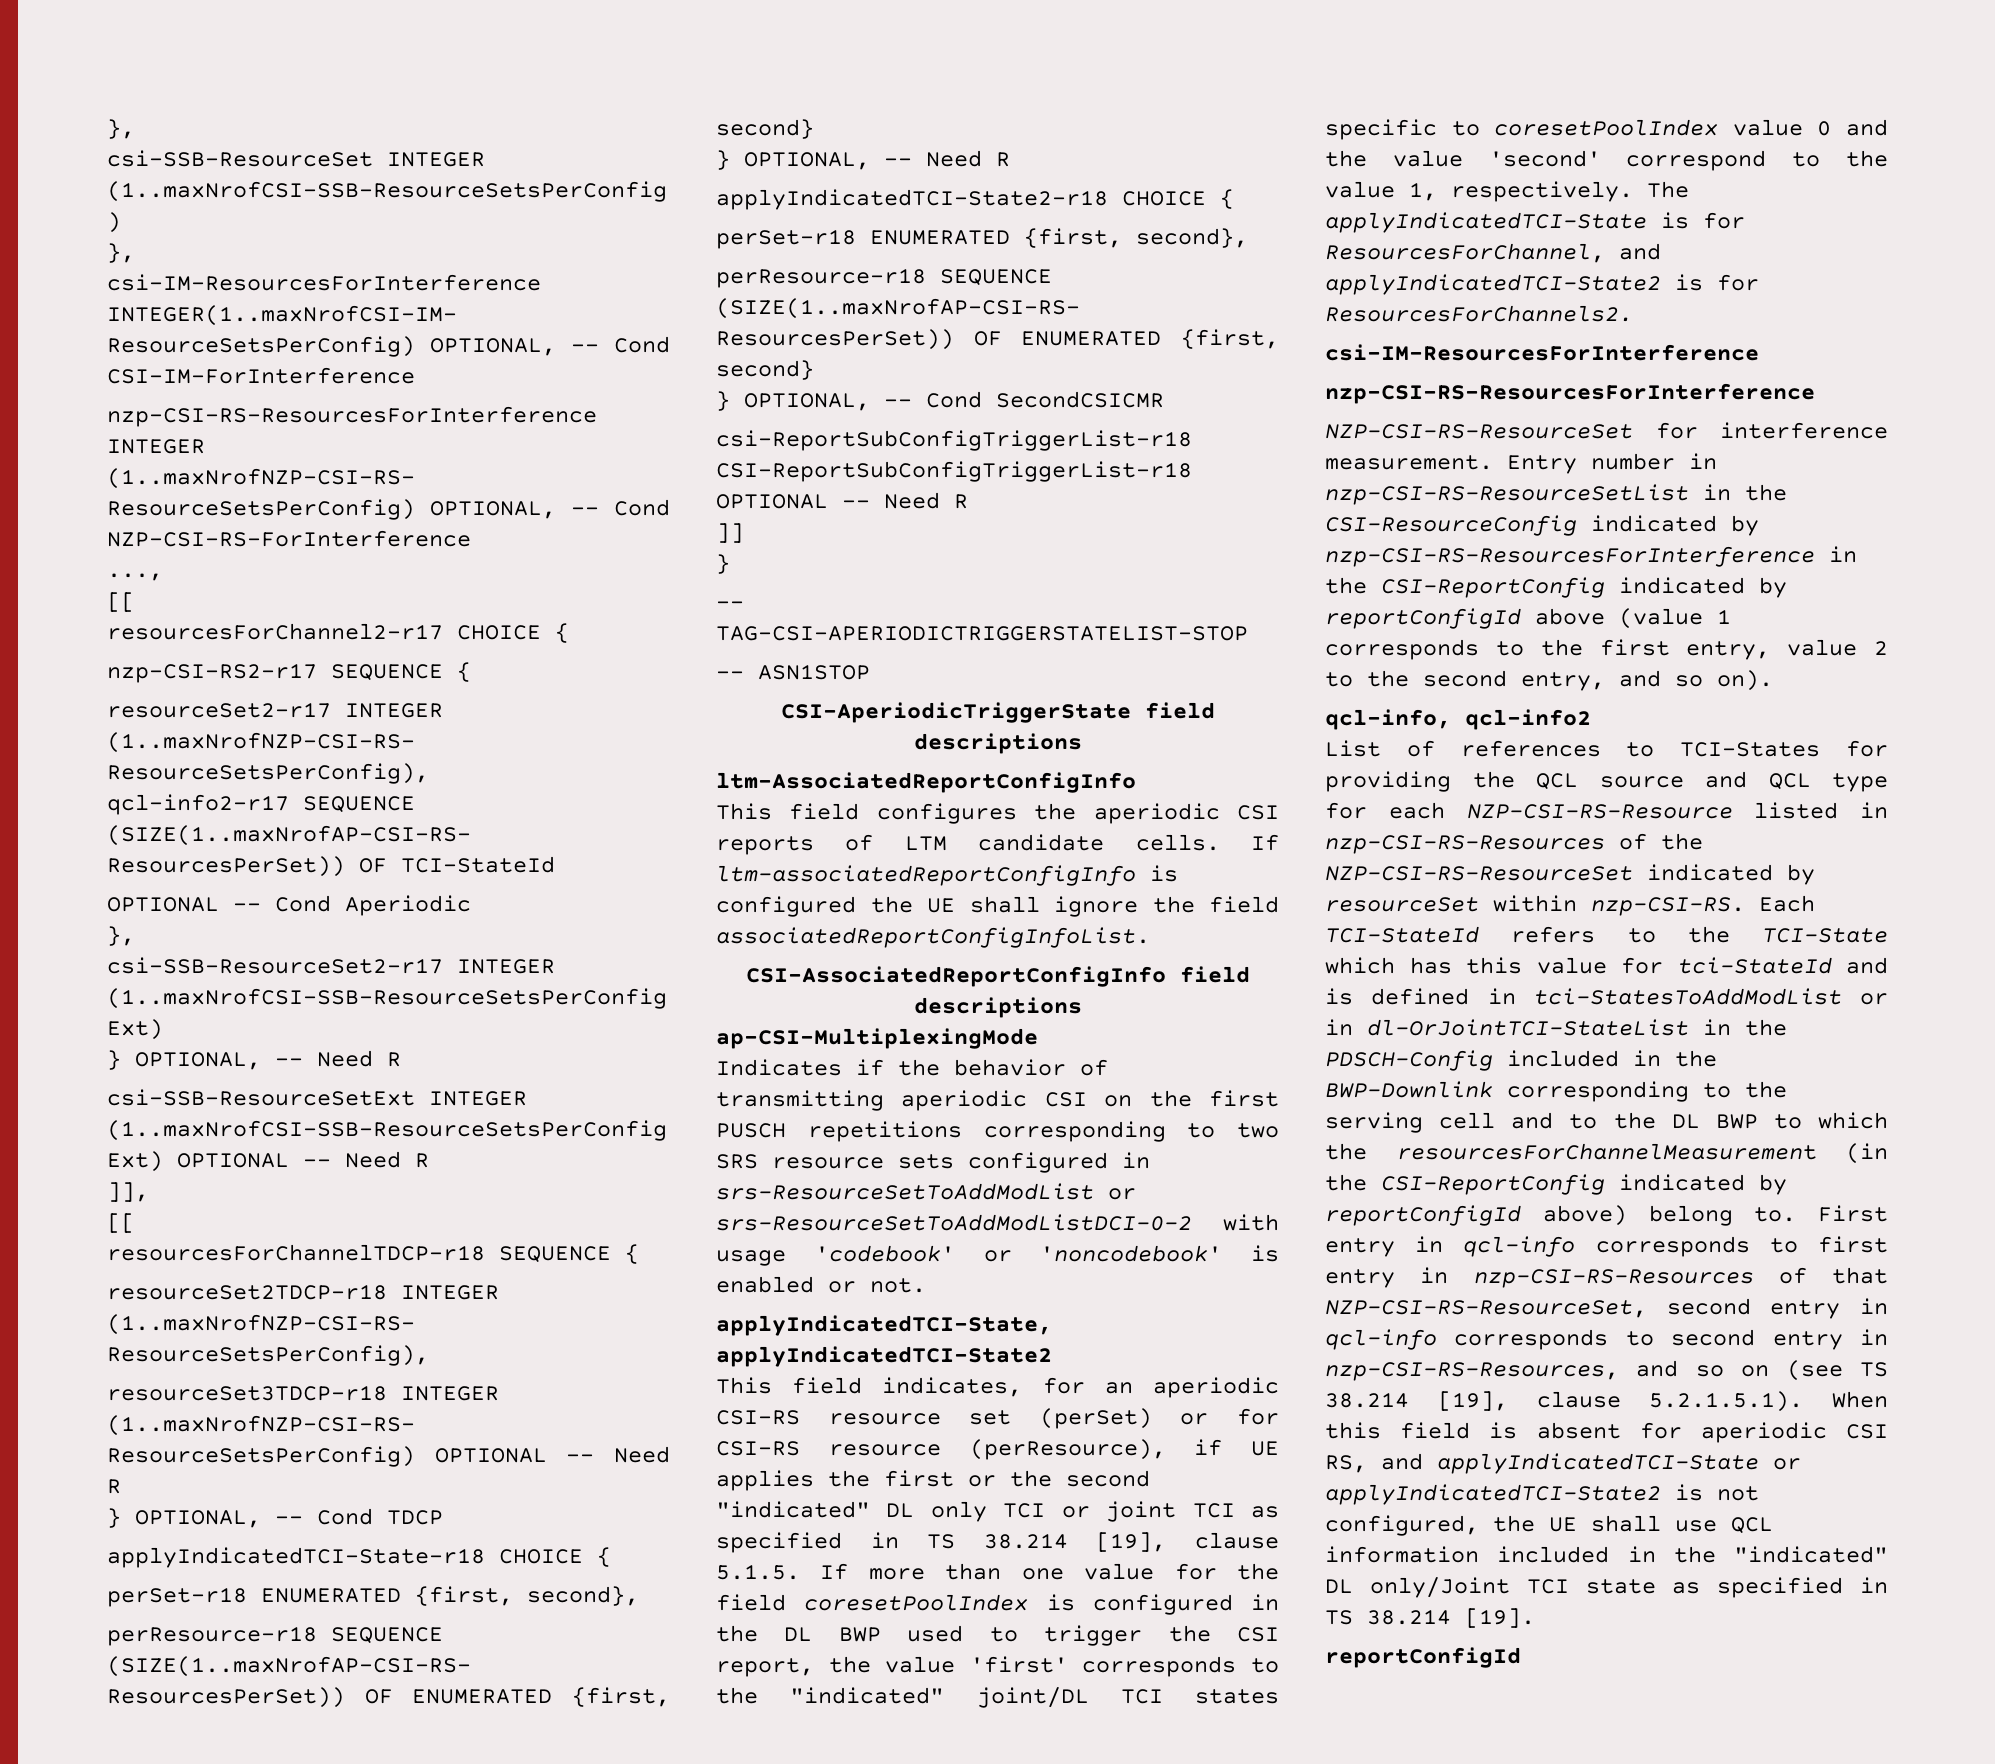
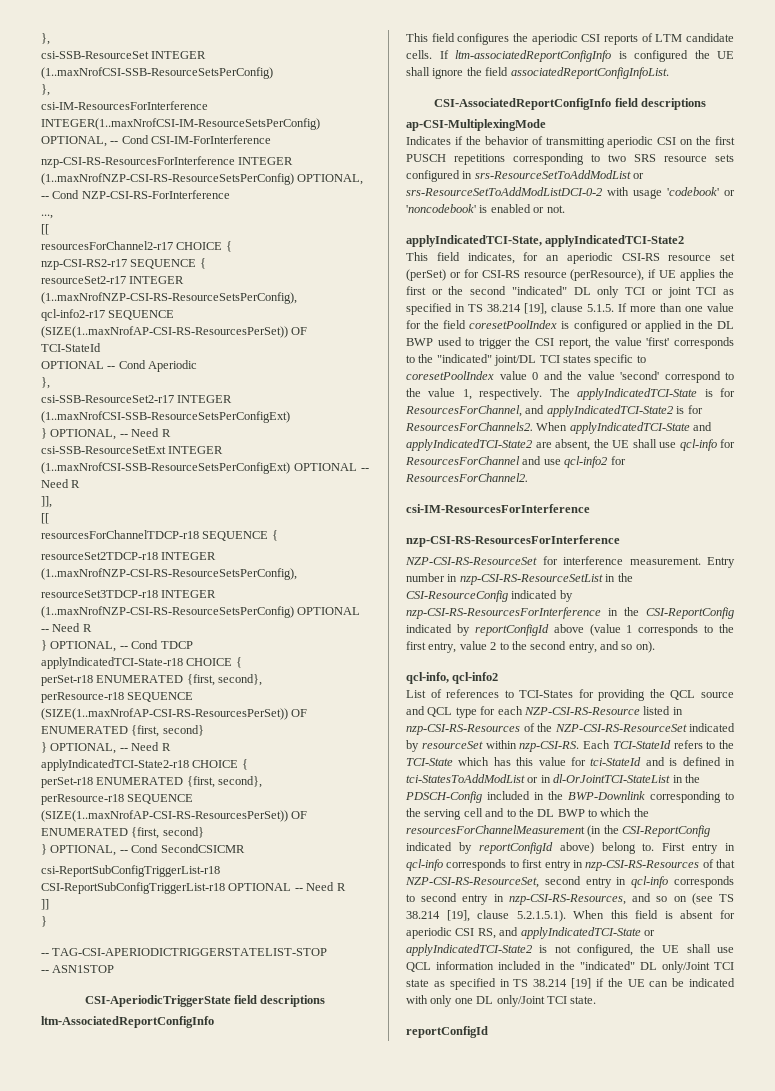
- This field indicates, for an aperiodic CSI-RS resource set (perSet) or for CSI-RS resource (perResource), if UE applies the first or the second "indicated" DL only TCI or joint TCI as specified in TS 38.214 [19], clause 5.1.5. If more than one value for the field coresetPoolIndex is configured in the DL BWP used to trigger the CSI report, the value 'first' corresponds to the "indicated" joint/DL TCI states specific to coresetPoolIndex value 0 and the value 'second' correspond to the value 1, respectively.
+ This field indicates, for an aperiodic CSI-RS resource set (perSet) or for CSI-RS resource (perResource), if UE applies the first or the second "indicated" DL only TCI or joint TCI as specified in TS 38.214 [19], clause 5.1.5. If more than one value for the field coresetPoolIndex is configured or applied in the DL BWP used to trigger the CSI report, the value 'first' corresponds to the "indicated" joint/DL TCI states specific to coresetPoolIndex value 0 and the value 'second' correspond to the value 1, respectively.
+ When applyIndicatedTCI-State and applyIndicatedTCI-State2 are absent, the UE shall use qcl-info for ResourcesForChannel and use qcl-info2 for ResourcesForChannel2.
- First entry in qcl-info corresponds to first entry in nzp-CSI-RS-Resources of that NZP-CSI-RS-ResourceSet, second entry in qcl-info corresponds to second entry in nzp-CSI-RS-Resources, and so on (see TS 38.214 [19], clause 5.2.1.5.1). When this field is absent for aperiodic CSI RS, and applyIndicatedTCI-State or applyIndicatedTCI-State2 is not configured, the UE shall use QCL information included in the "indicated" DL only/Joint TCI state as specified in TS 38.214 [19].
+ First entry in qcl-info corresponds to first entry in nzp-CSI-RS-Resources of that NZP-CSI-RS-ResourceSet, second entry in qcl-info corresponds to second entry in nzp-CSI-RS-Resources, and so on (see TS 38.214 [19], clause 5.2.1.5.1). When this field is absent for aperiodic CSI RS, and applyIndicatedTCI-State or applyIndicatedTCI-State2 is not configured, the UE shall use QCL information included in the "indicated" DL only/Joint TCI state as specified in TS 38.214 [19] if the UE can be indicated with only one DL only/Joint TCI state.

